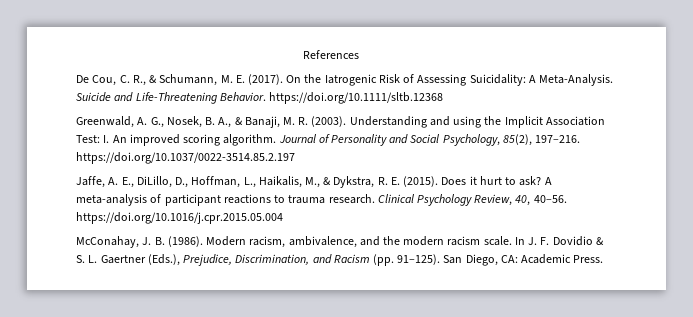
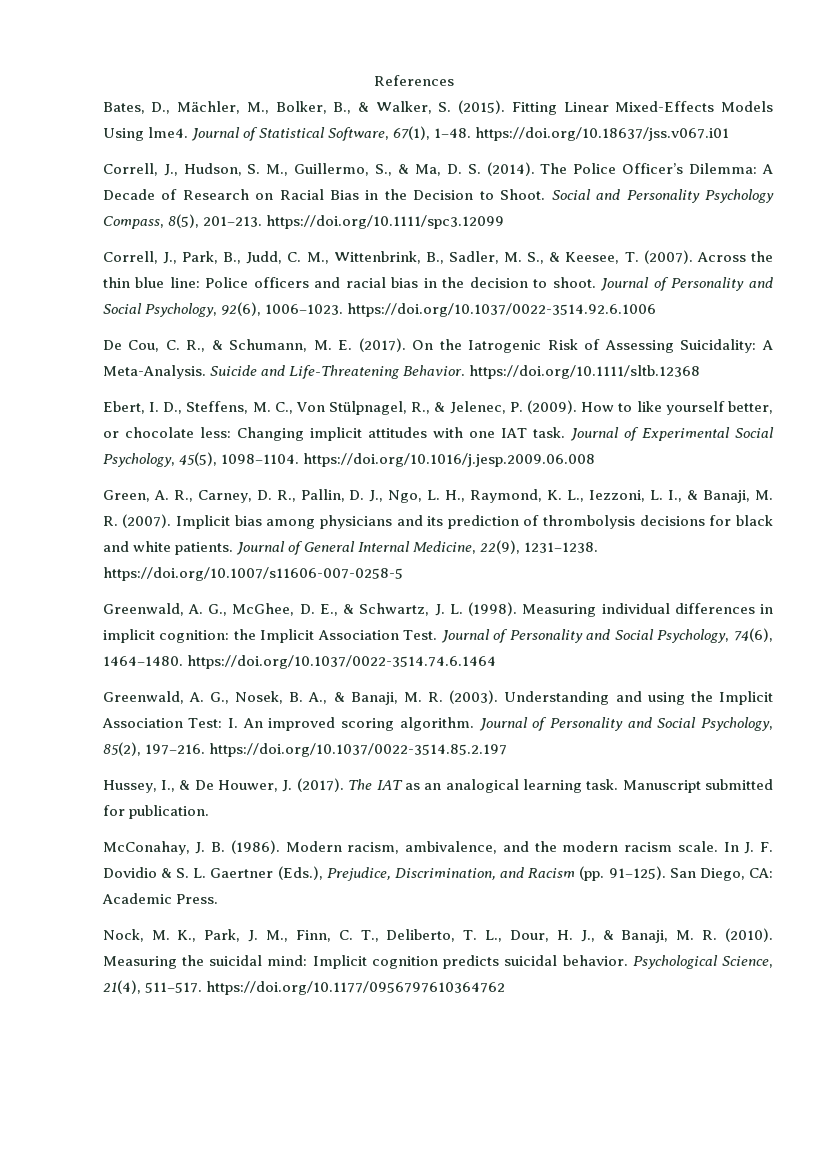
+ Bates, D., Mächler, M., Bolker, B., & Walker, S. (2015). Fitting Linear Mixed-Effects Models Using lme4. Journal of Statistical Software, 67(1), 1–48. https://doi.org/10.18637/jss.v067.i01
+ Correll, J., Hudson, S. M., Guillermo, S., & Ma, D. S. (2014). The Police Officer’s Dilemma: A Decade of Research on Racial Bias in the Decision to Shoot. Social and Personality Psychology Compass, 8(5), 201–213. https://doi.org/10.1111/spc3.12099
+ Correll, J., Park, B., Judd, C. M., Wittenbrink, B., Sadler, M. S., & Keesee, T. (2007). Across the thin blue line: Police officers and racial bias in the decision to shoot. Journal of Personality and Social Psychology, 92(6), 1006–1023. https://doi.org/10.1037/0022-3514.92.6.1006
+ Ebert, I. D., Steffens, M. C., Von Stülpnagel, R., & Jelenec, P. (2009). How to like yourself better, or chocolate less: Changing implicit attitudes with one IAT task. Journal of Experimental Social Psychology, 45(5), 1098–1104. https://doi.org/10.1016/j.jesp.2009.06.008
+ Green, A. R., Carney, D. R., Pallin, D. J., Ngo, L. H., Raymond, K. L., Iezzoni, L. I., & Banaji, M. R. (2007). Implicit bias among physicians and its prediction of thrombolysis decisions for black and white patients. Journal of General Internal Medicine, 22(9), 1231–1238. https://doi.org/10.1007/s11606-007-0258-5
+ Greenwald, A. G., McGhee, D. E., & Schwartz, J. L. (1998). Measuring individual differences in implicit cognition: the Implicit Association Test. Journal of Personality and Social Psychology, 74(6), 1464–1480. https://doi.org/10.1037/0022-3514.74.6.1464
- Jaffe, A. E., DiLillo, D., Hoffman, L., Haikalis, M., & Dykstra, R. E. (2015). Does it hurt to ask? A meta-analysis of participant reactions to trauma research. Clinical Psychology Review, 40, 40–56. https://doi.org/10.1016/j.cpr.2015.05.004
+ Hussey, I., & De Houwer, J. (2017). The IAT as an analogical learning task. Manuscript submitted for publication.
+ Nock, M. K., Park, J. M., Finn, C. T., Deliberto, T. L., Dour, H. J., & Banaji, M. R. (2010). Measuring the suicidal mind: Implicit cognition predicts suicidal behavior. Psychological Science, 21(4), 511–517. https://doi.org/10.1177/0956797610364762

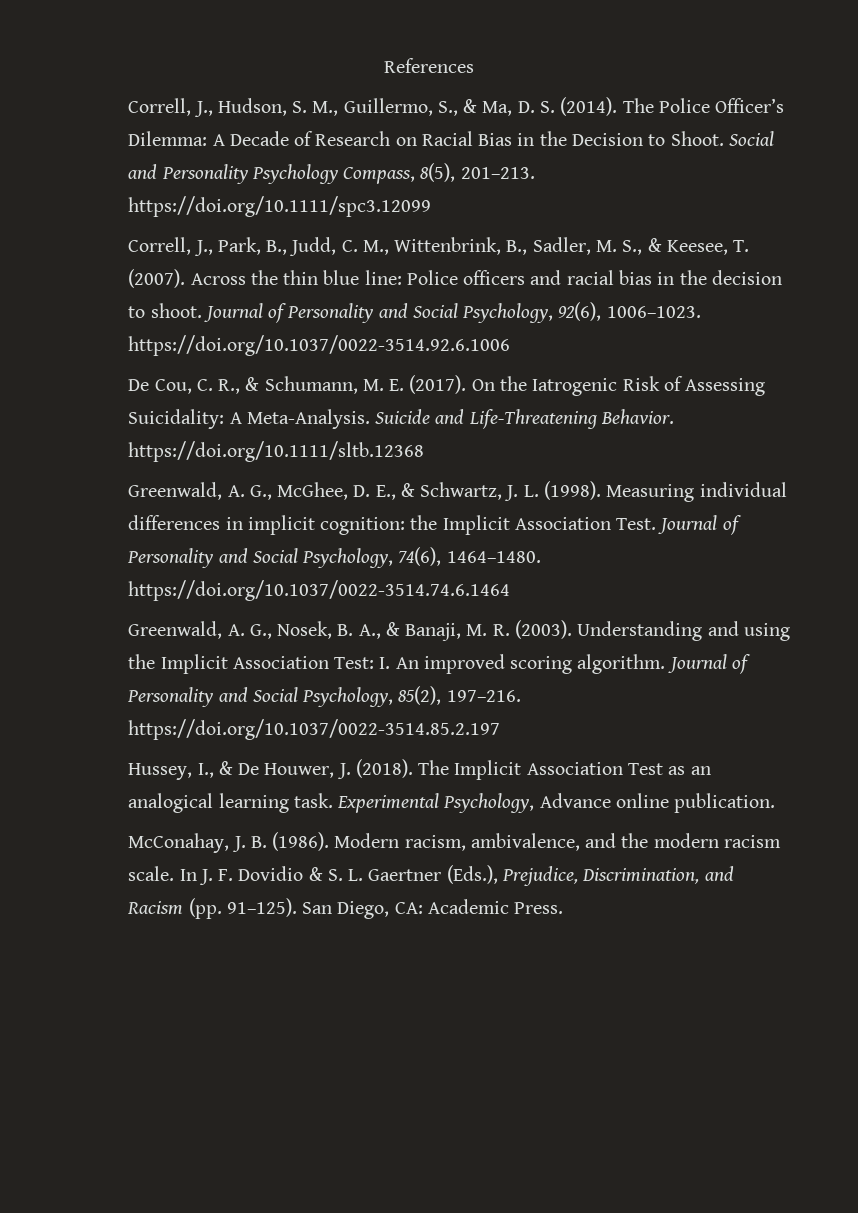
- Bates, D., Mächler, M., Bolker, B., & Walker, S. (2015). Fitting Linear Mixed-Effects Models Using lme4. Journal of Statistical Software, 67(1), 1–48. https://doi.org/10.18637/jss.v067.i01
- Ebert, I. D., Steffens, M. C., Von Stülpnagel, R., & Jelenec, P. (2009). How to like yourself better, or chocolate less: Changing implicit attitudes with one IAT task. Journal of Experimental Social Psychology, 45(5), 1098–1104. https://doi.org/10.1016/j.jesp.2009.06.008
- Green, A. R., Carney, D. R., Pallin, D. J., Ngo, L. H., Raymond, K. L., Iezzoni, L. I., & Banaji, M. R. (2007). Implicit bias among physicians and its prediction of thrombolysis decisions for black and white patients. Journal of General Internal Medicine, 22(9), 1231–1238. https://doi.org/10.1007/s11606-007-0258-5
- Hussey, I., & De Houwer, J. (2017). The IAT as an analogical learning task.
+ Hussey, I., & De Houwer, J. (2018). The Implicit Association Test as an analogical learning task.
- Manuscript submitted for publication.
+ Experimental Psychology, Advance online publication.
- Nock, M. K., Park, J. M., Finn, C. T., Deliberto, T. L., Dour, H. J., & Banaji, M. R. (2010). Measuring the suicidal mind: Implicit cognition predicts suicidal behavior. Psychological Science, 21(4), 511–517. https://doi.org/10.1177/0956797610364762

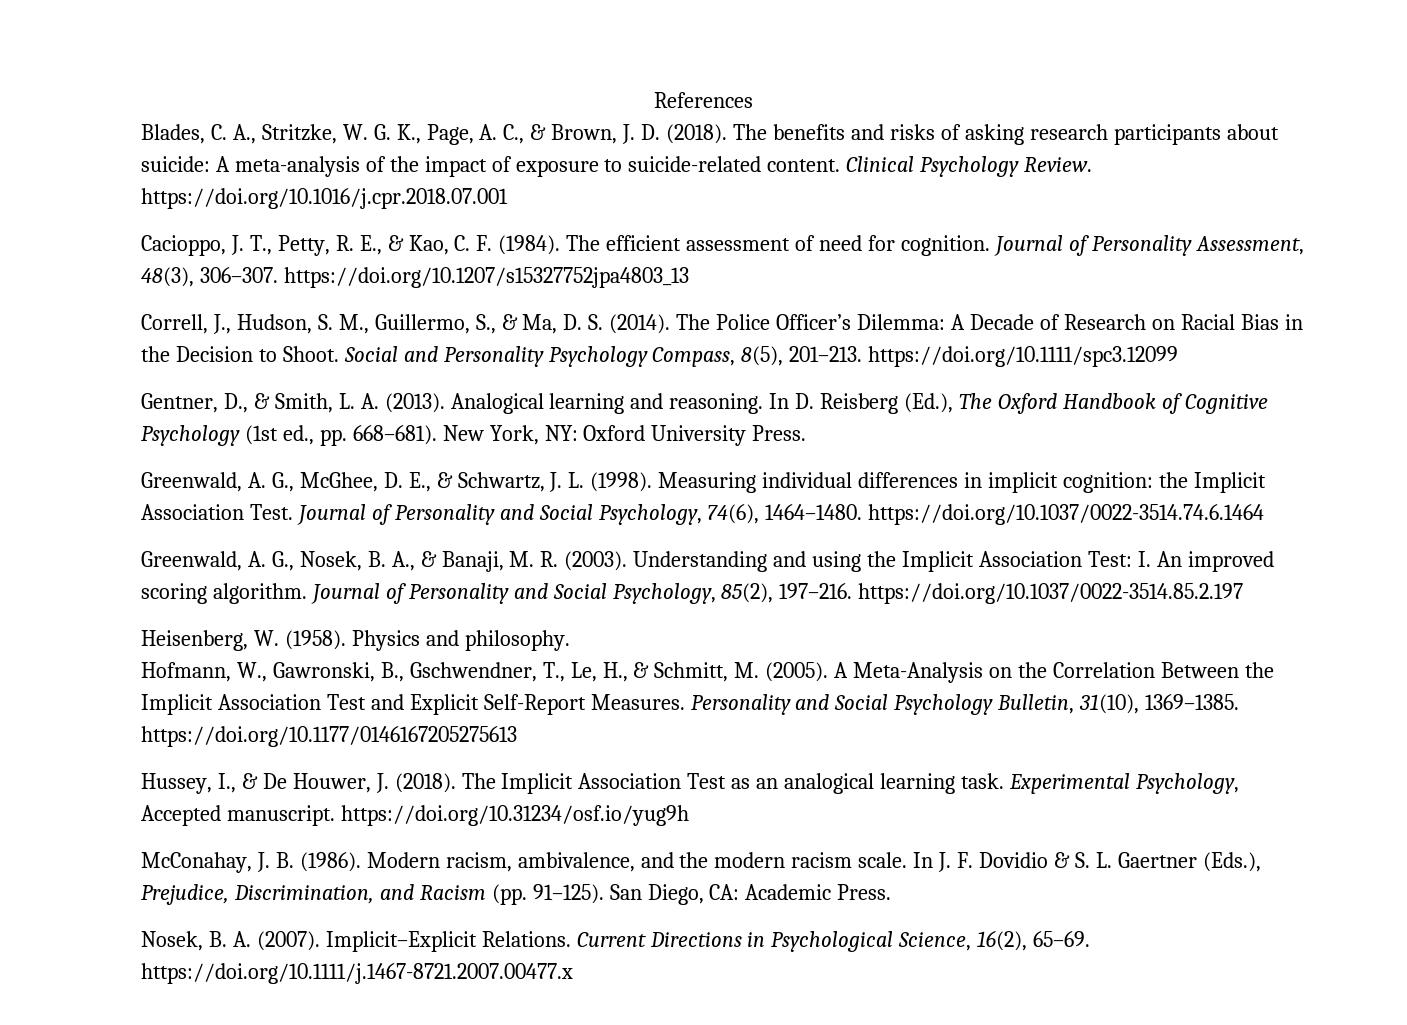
+ Blades, C. A., Stritzke, W. G. K., Page, A. C., & Brown, J. D. (2018). The benefits and risks of asking research participants about suicide: A meta-analysis of the impact of exposure to suicide-related content. Clinical Psychology Review. https://doi.org/10.1016/j.cpr.2018.07.001
+ Cacioppo, J. T., Petty, R. E., & Kao, C. F. (1984). The efficient assessment of need for cognition. Journal of Personality Assessment, 48(3), 306–307. https://doi.org/10.1207/s15327752jpa4803_13
- Correll, J., Park, B., Judd, C. M., Wittenbrink, B., Sadler, M. S., & Keesee, T. (2007). Across the thin blue line: Police officers and racial bias in the decision to shoot. Journal of Personality and Social Psychology, 92(6), 1006–1023. https://doi.org/10.1037/0022-3514.92.6.1006
- De Cou, C. R., & Schumann, M. E. (2017). On the Iatrogenic Risk of Assessing Suicidality: A Meta-Analysis. Suicide and Life-Threatening Behavior. https://doi.org/10.1111/sltb.12368
+ Gentner, D., & Smith, L. A. (2013). Analogical learning and reasoning. In D. Reisberg (Ed.), The Oxford Handbook of Cognitive Psychology (1st ed., pp. 668–681). New York, NY: Oxford University Press.
+ Heisenberg, W. (1958). Physics and philosophy.
+ Hofmann, W., Gawronski, B., Gschwendner, T., Le, H., & Schmitt, M. (2005). A Meta-Analysis on the Correlation Between the Implicit Association Test and Explicit Self-Report Measures. Personality and Social Psychology Bulletin, 31(10), 1369–1385. https://doi.org/10.1177/0146167205275613
- Experimental Psychology, Advance online publication.
+ Experimental Psychology, Accepted manuscript. https://doi.org/10.31234/osf.io/yug9h
+ Nosek, B. A. (2007). Implicit–Explicit Relations. Current Directions in Psychological Science, 16(2), 65–69. https://doi.org/10.1111/j.1467-8721.2007.00477.x

